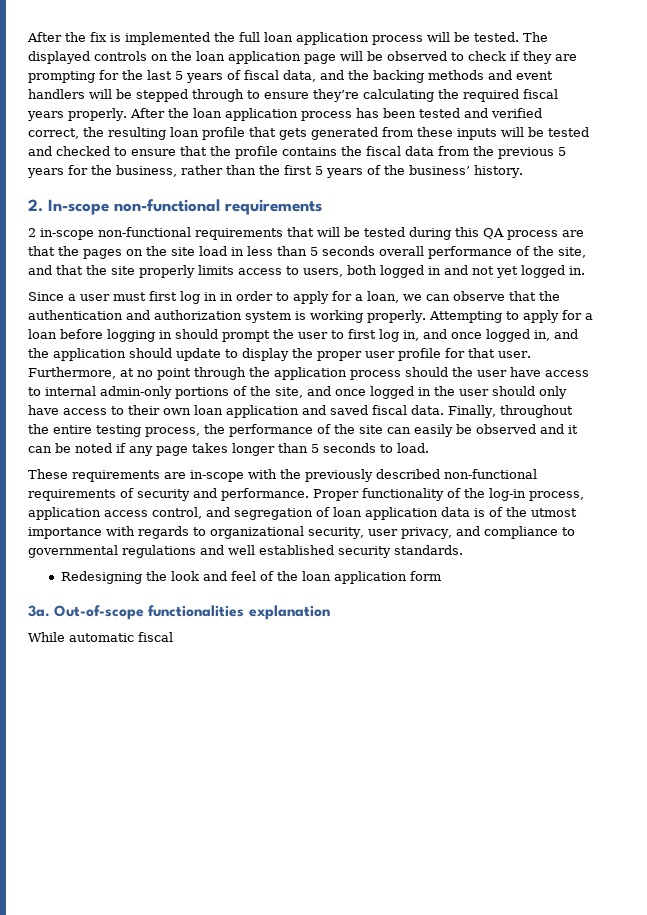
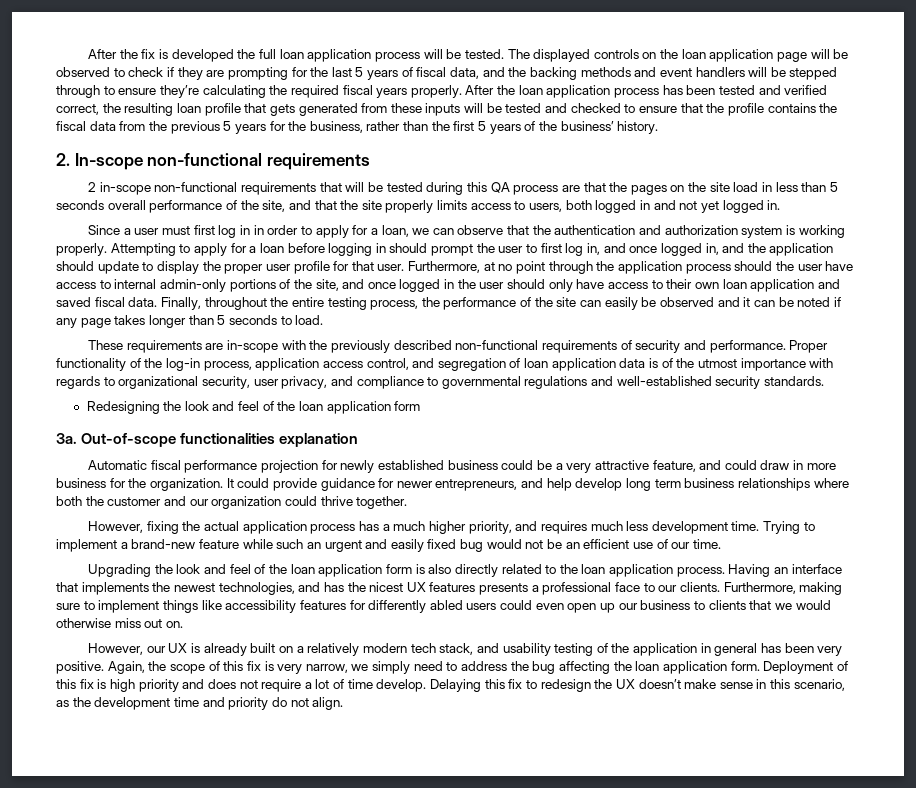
- After the fix is implemented the full loan application process will be tested.
+ After the fix is developed the full loan application process will be tested.
- Proper functionality of the log-in process, application access control, and segregation of loan application data is of the utmost importance with regards to organizational security, user privacy, and compliance to governmental regulations and well established security standards.
+ Proper functionality of the log-in process, application access control, and segregation of loan application data is of the utmost importance with regards to organizational security, user privacy, and compliance to governmental regulations and well-established security standards.
- While automatic fiscal
+ Automatic fiscal performance projection for newly established business could be a very attractive feature, and could draw in more business for the organization. It could provide guidance for newer entrepreneurs, and help develop long term business relationships where both the customer and our organization could thrive together.
+ However, fixing the actual application process has a much higher priority, and requires much less development time. Trying to implement a brand-new feature while such an urgent and easily fixed bug would not be an efficient use of our time.
+ Upgrading the look and feel of the loan application form is also directly related to the loan application process. Having an interface that implements the newest technologies, and has the nicest UX features presents a professional face to our clients. Furthermore, making sure to implement things like accessibility features for differently abled users could even open up our business to clients that we would otherwise miss out on.
+ However, our UX is already built on a relatively modern tech stack, and usability testing of the application in general has been very positive. Again, the scope of this fix is very narrow, we simply need to address the bug affecting the loan application form. Deployment of this fix is high priority and does not require a lot of time develop. Delaying this fix to redesign the UX doesn’t make sense in this scenario, as the development time and priority do not align.

